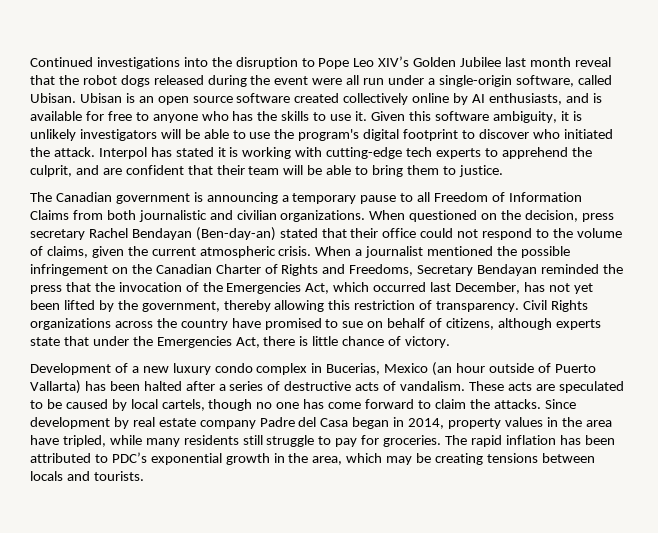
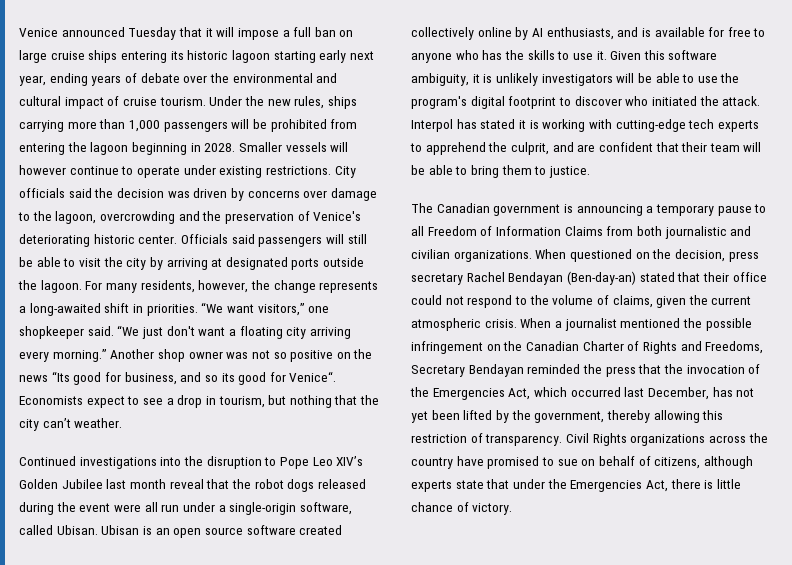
+ Venice announced Tuesday that it will impose a full ban on large cruise ships entering its historic lagoon starting early next year, ending years of debate over the environmental and cultural impact of cruise tourism. Under the new rules, ships carrying more than 1,000 passengers will be prohibited from entering the lagoon beginning in 2028. Smaller vessels will however continue to operate under existing restrictions. City officials said the decision was driven by concerns over damage to the lagoon, overcrowding and the preservation of Venice's deteriorating historic center. Officials said passengers will still be able to visit the city by arriving at designated ports outside the lagoon. For many residents, however, the change represents a long-awaited shift in priorities. “We want visitors,” one shopkeeper said. “We just don't want a floating city arriving every morning.” Another shop owner was not so positive on the news “Its good for business, and so its good for Venice“. Economists expect to see a drop in tourism, but nothing that the city can’t weather.
- Development of a new luxury condo complex in Bucerias, Mexico (an hour outside of Puerto Vallarta) has been halted after a series of destructive acts of vandalism. These acts are speculated to be caused by local cartels, though no one has come forward to claim the attacks. Since development by real estate company Padre del Casa began in 2014, property values in the area have tripled, while many residents still struggle to pay for groceries. The rapid inflation has been attributed to PDC’s exponential growth in the area, which may be creating tensions between locals and tourists.

